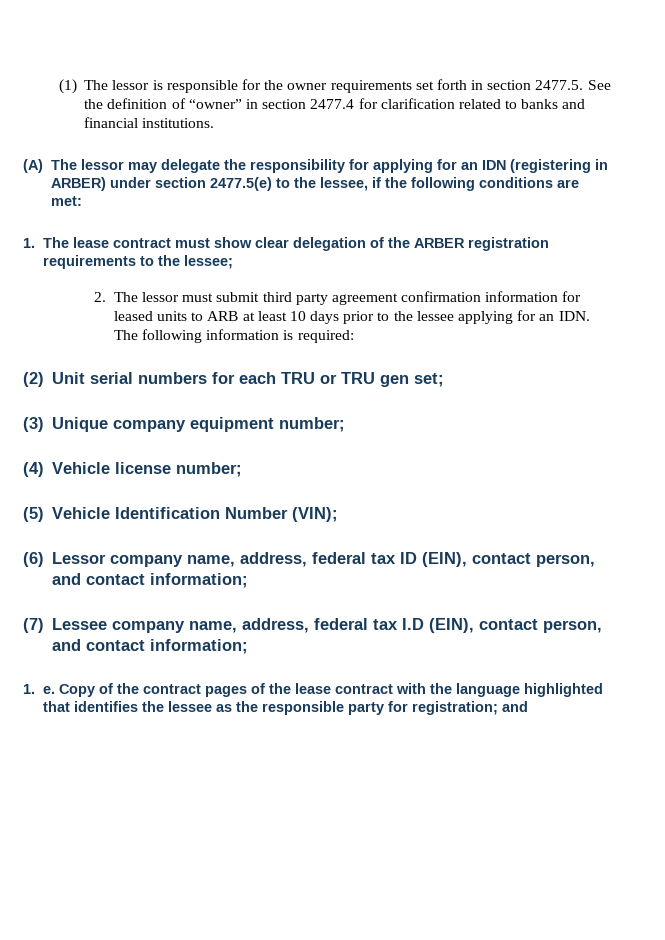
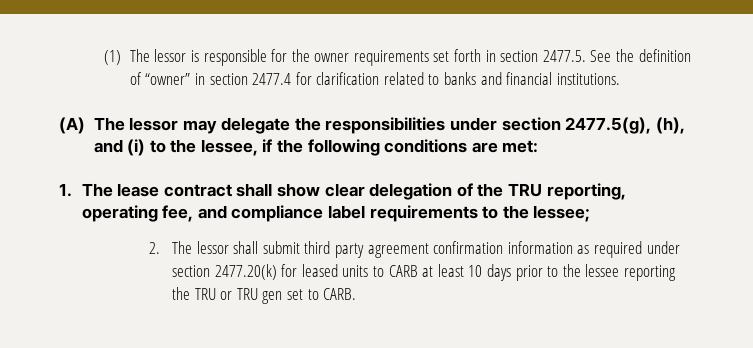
- (A) The lessor may delegate the responsibility for applying for an IDN (registering in ARBER) under section 2477.5(e) to the lessee, if the following conditions are met:
+ (A) The lessor may delegate the responsibilities under section 2477.5(g), (h), and (i) to the lessee, if the following conditions are met:
- 1. The lease contract must show clear delegation of the ARBER registration requirements to the lessee;
+ 1. The lease contract shall show clear delegation of the TRU reporting, operating fee, and compliance label requirements to the lessee;
- 2. The lessor must submit third party agreement confirmation information for leased units to ARB at least 10 days prior to the lessee applying for an IDN. The following information is required:
- (2) Unit serial numbers for each TRU or TRU gen set;
- (3) Unique company equipment number;
- (4) Vehicle license number;
- (5) Vehicle Identification Number (VIN);
- (6) Lessor company name, address, federal tax ID (EIN), contact person, and contact information;
- (7) Lessee company name, address, federal tax I.D (EIN), contact person, and contact information;
- 1. e. Copy of the contract pages of the lease contract with the language highlighted that identifies the lessee as the responsible party for registration; and
+ 2. The lessor shall submit third party agreement confirmation information as required under section 2477.20(k) for leased units to CARB at least 10 days prior to the lessee reporting the TRU or TRU gen set to CARB.

